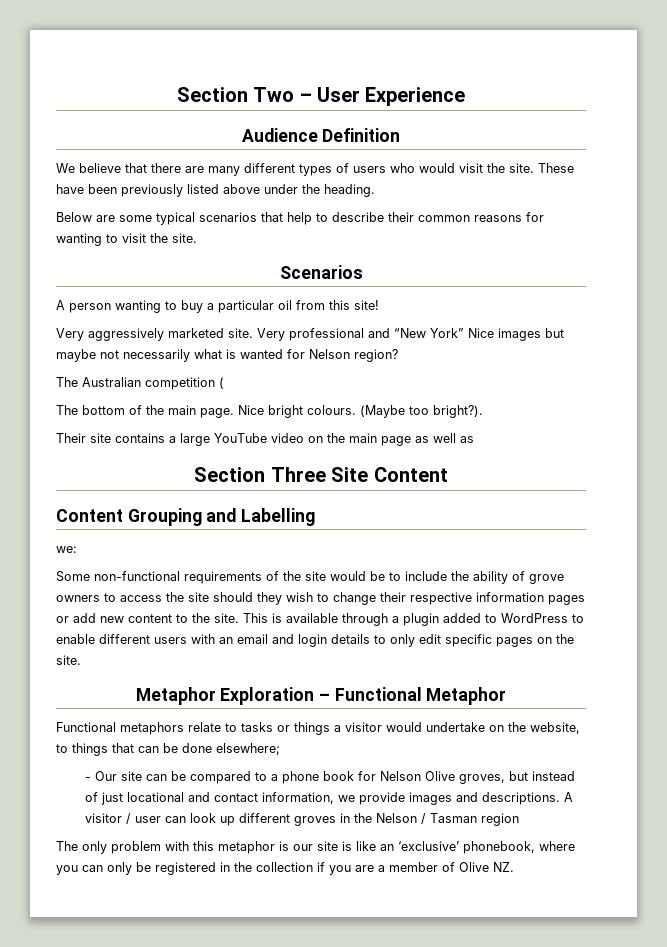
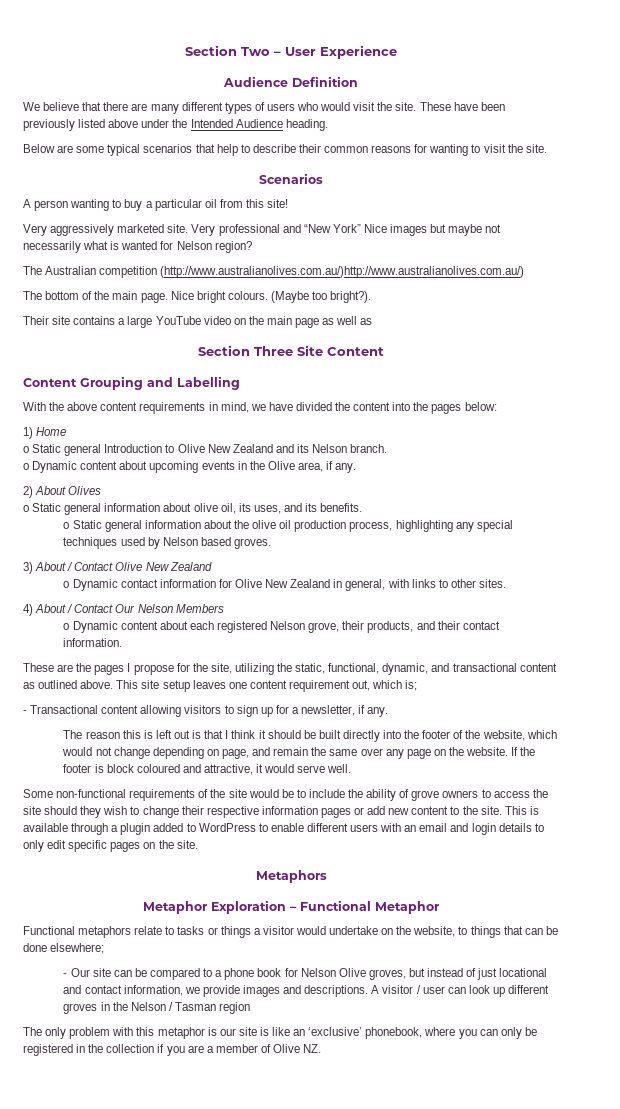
- These have been previously listed above under the heading.
+ These have been previously listed above under the Intended Audience heading.
- The Australian competition (
+ The Australian competition (http://www.australianolives.com.au/)http://www.australianolives.com.au/)
- we:
+ With the above content requirements in mind, we have divided the content into the pages below:
+ 1) Home
+ o Static general Introduction to Olive New Zealand and its Nelson branch.
+ o Dynamic content about upcoming events in the Olive area, if any.
+ 2) About Olives
+ o Static general information about olive oil, its uses, and its benefits.
+ o Static general information about the olive oil production process, highlighting any special techniques used by Nelson based groves.
+ 3) About / Contact Olive New Zealand
+ o Dynamic contact information for Olive New Zealand in general, with links to other sites.
+ 4) About / Contact Our Nelson Members
+ o Dynamic content about each registered Nelson grove, their products, and their contact information.
+ These are the pages I propose for the site, utilizing the static, functional, dynamic, and transactional content as outlined above. This site setup leaves one content requirement out, which is;
+ - Transactional content allowing visitors to sign up for a newsletter, if any.
+ The reason this is left out is that I think it should be built directly into the footer of the website, which would not change depending on page, and remain the same over any page on the website. If the footer is block coloured and attractive, it would serve well.
+ Metaphors

